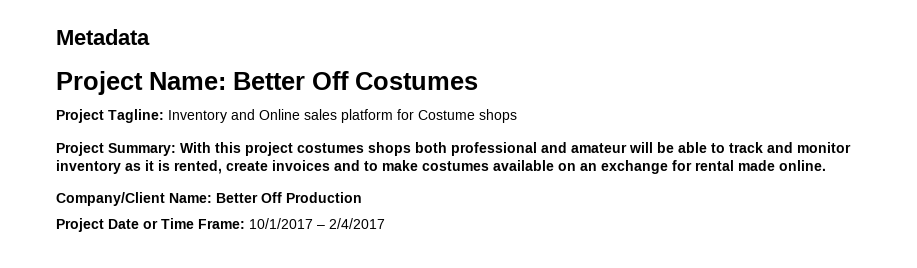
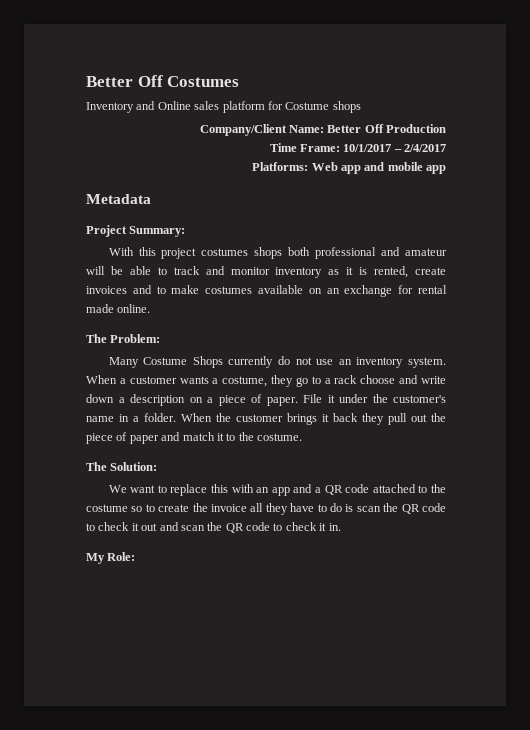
- Metadata
- Project Name: Better Off Costumes
+ Better Off Costumes
- Project Tagline: Inventory and Online sales platform for Costume shops
+ Inventory and Online sales platform for Costume shops
+ Company/Client Name: Better Off Production
+ Time Frame: 10/1/2017 – 2/4/2017
+ Platforms: Web app and mobile app
+ Metadata
- Project Summary: With this project costumes shops both professional and amateur will be able to track and monitor inventory as it is rented, create invoices and to make costumes available on an exchange for rental made online.
+ Project Summary:
+ With this project costumes shops both professional and amateur will be able to track and monitor inventory as it is rented, create invoices and to make costumes available on an exchange for rental made online.
- Company/Client Name: Better Off Production
- Project Date or Time Frame: 10/1/2017 – 2/4/2017
+ The Problem:
+ Many Costume Shops currently do not use an inventory system. When a customer wants a costume, they go to a rack choose and write down a description on a piece of paper. File it under the customer's name in a folder. When the customer brings it back they pull out the piece of paper and match it to the costume.
+ The Solution:
+ We want to replace this with an app and a QR code attached to the costume so to create the invoice all they have to do is scan the QR code to check it out and scan the QR code to check it in.
+ My Role:

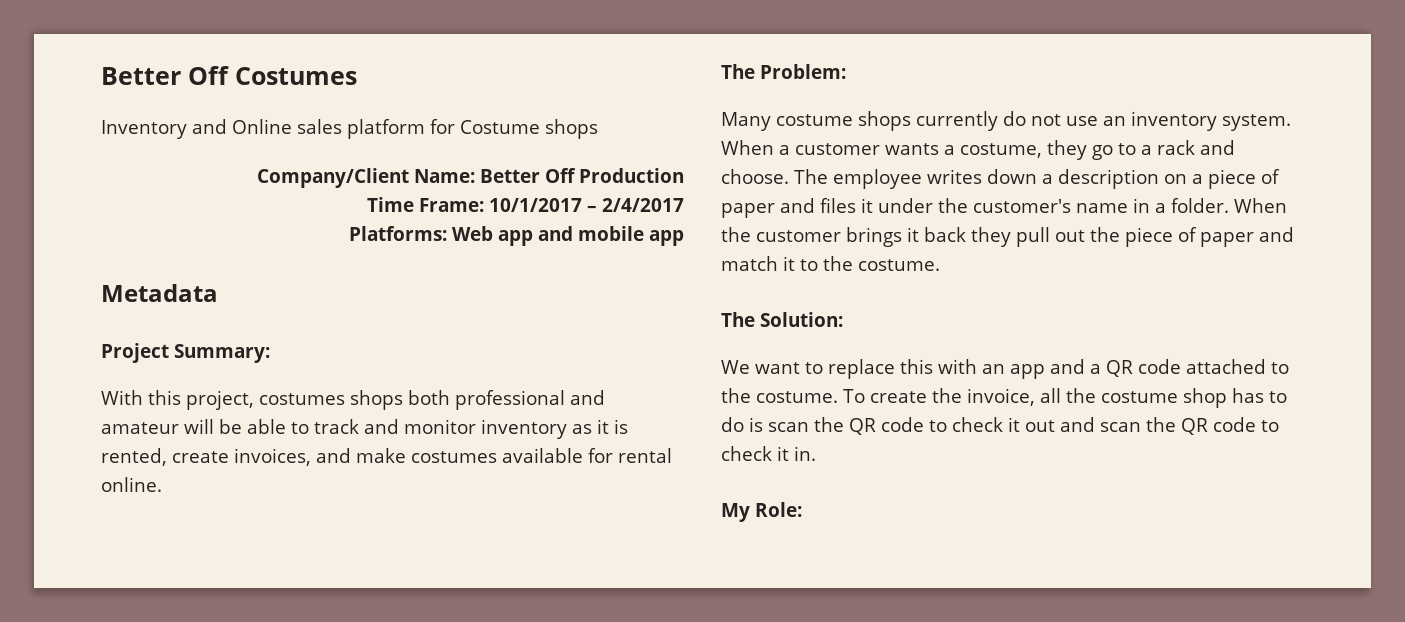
- With this project costumes shops both professional and amateur will be able to track and monitor inventory as it is rented, create invoices and to make costumes available on an exchange for rental made online.
+ With this project, costumes shops both professional and amateur will be able to track and monitor inventory as it is rented, create invoices, and make costumes available for rental online.
- Many Costume Shops currently do not use an inventory system.
+ Many costume shops currently do not use an inventory system.
- When a customer wants a costume, they go to a rack choose and write down a description on a piece of paper. File it under the customer's name in a folder.
+ When a customer wants a costume, they go to a rack and choose. The employee writes down a description on a piece of paper and files it under the customer's name in a folder.
- We want to replace this with an app and a QR code attached to the costume so to create the invoice all they have to do is scan the QR code to check it out and scan the QR code to check it in.
+ We want to replace this with an app and a QR code attached to the costume. To create the invoice, all the costume shop has to do is scan the QR code to check it out and scan the QR code to check it in.

